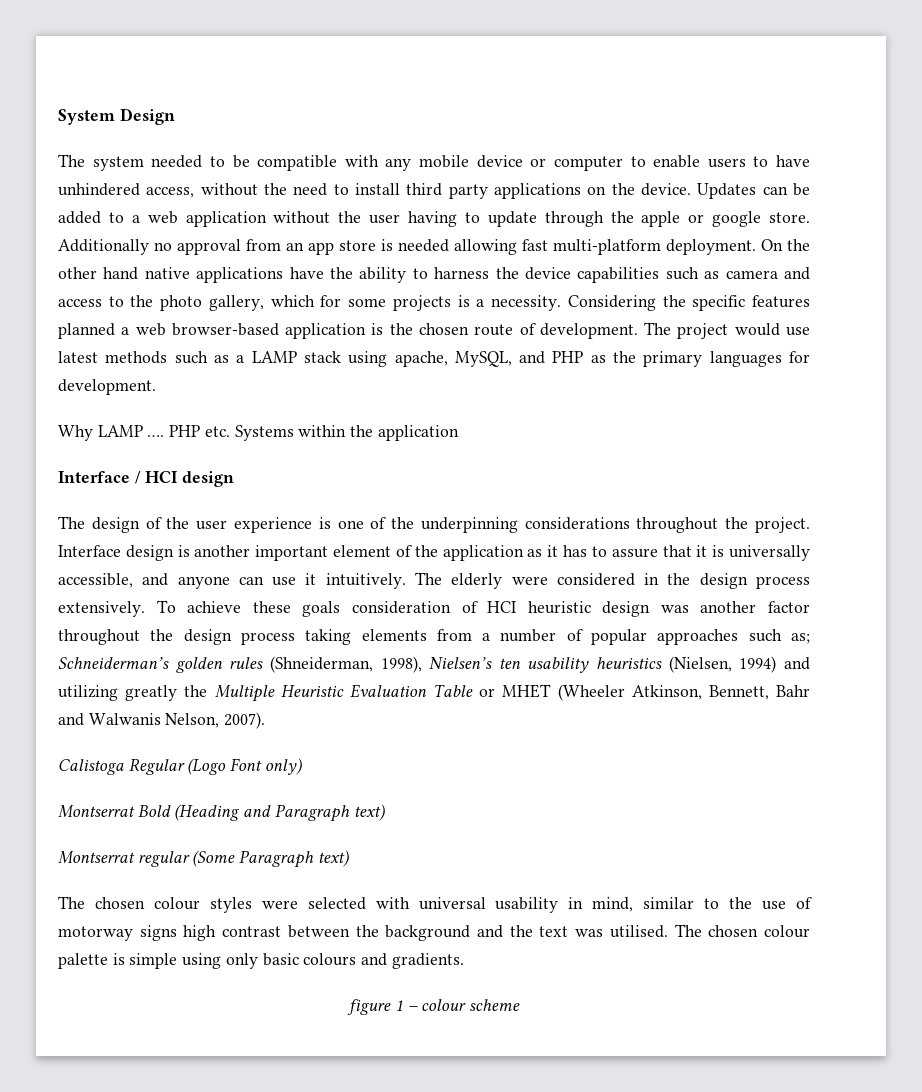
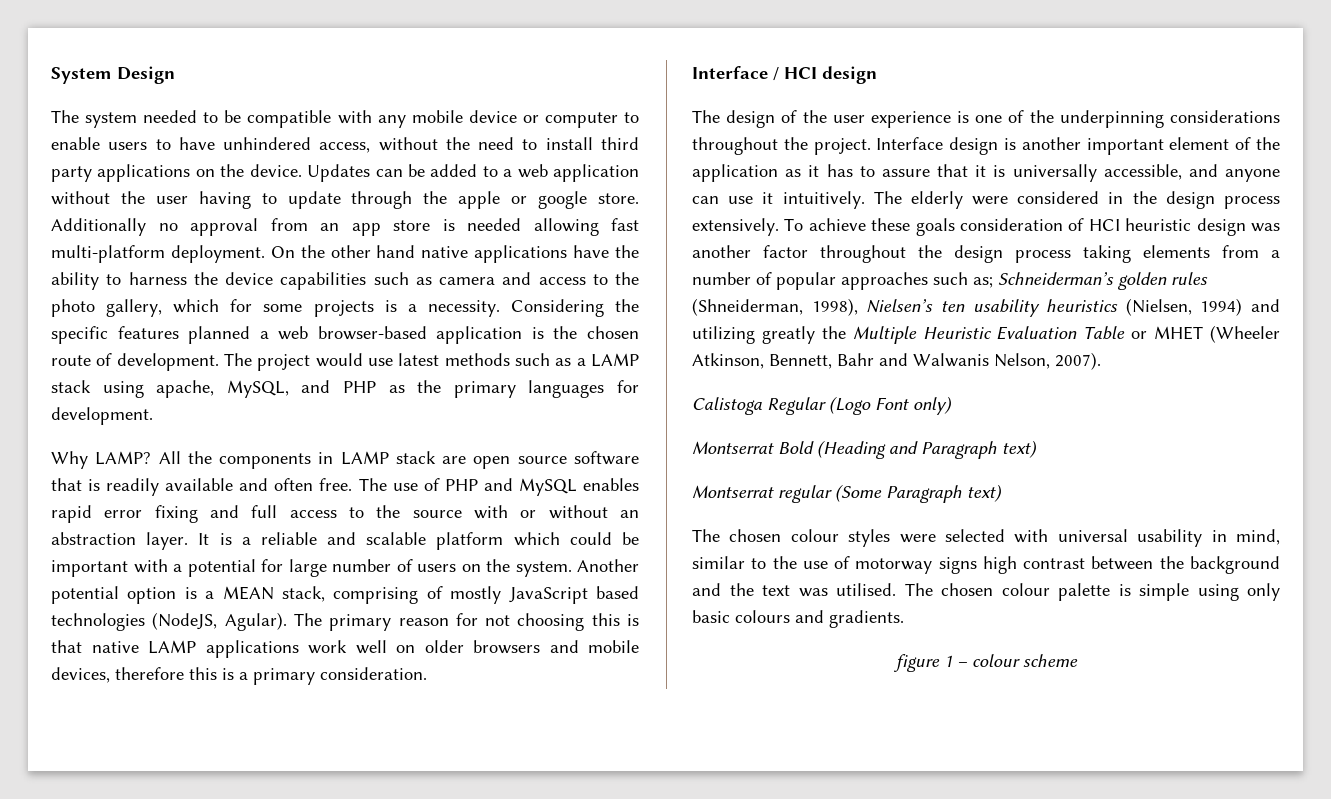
- Why LAMP …. PHP etc. Systems within the application
+ Why LAMP? All the components in LAMP stack are open source software that is readily available and often free. The use of PHP and MySQL enables rapid error fixing and full access to the source with or without an abstraction layer. It is a reliable and scalable platform which could be important with a potential for large number of users on the system. Another potential option is a MEAN stack, comprising of mostly JavaScript based technologies (NodeJS, Agular). The primary reason for not choosing this is that native LAMP applications work well on older browsers and mobile devices, therefore this is a primary consideration.

